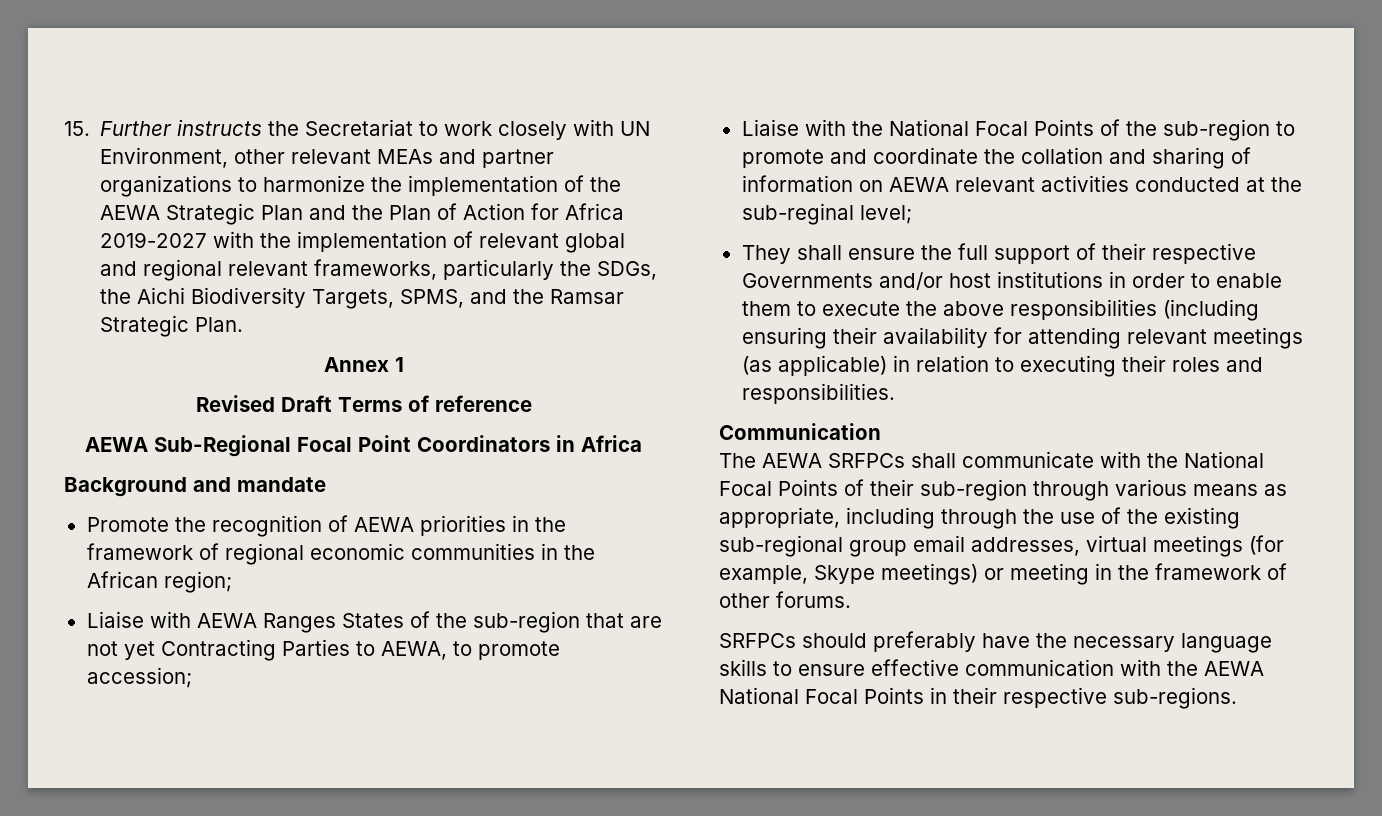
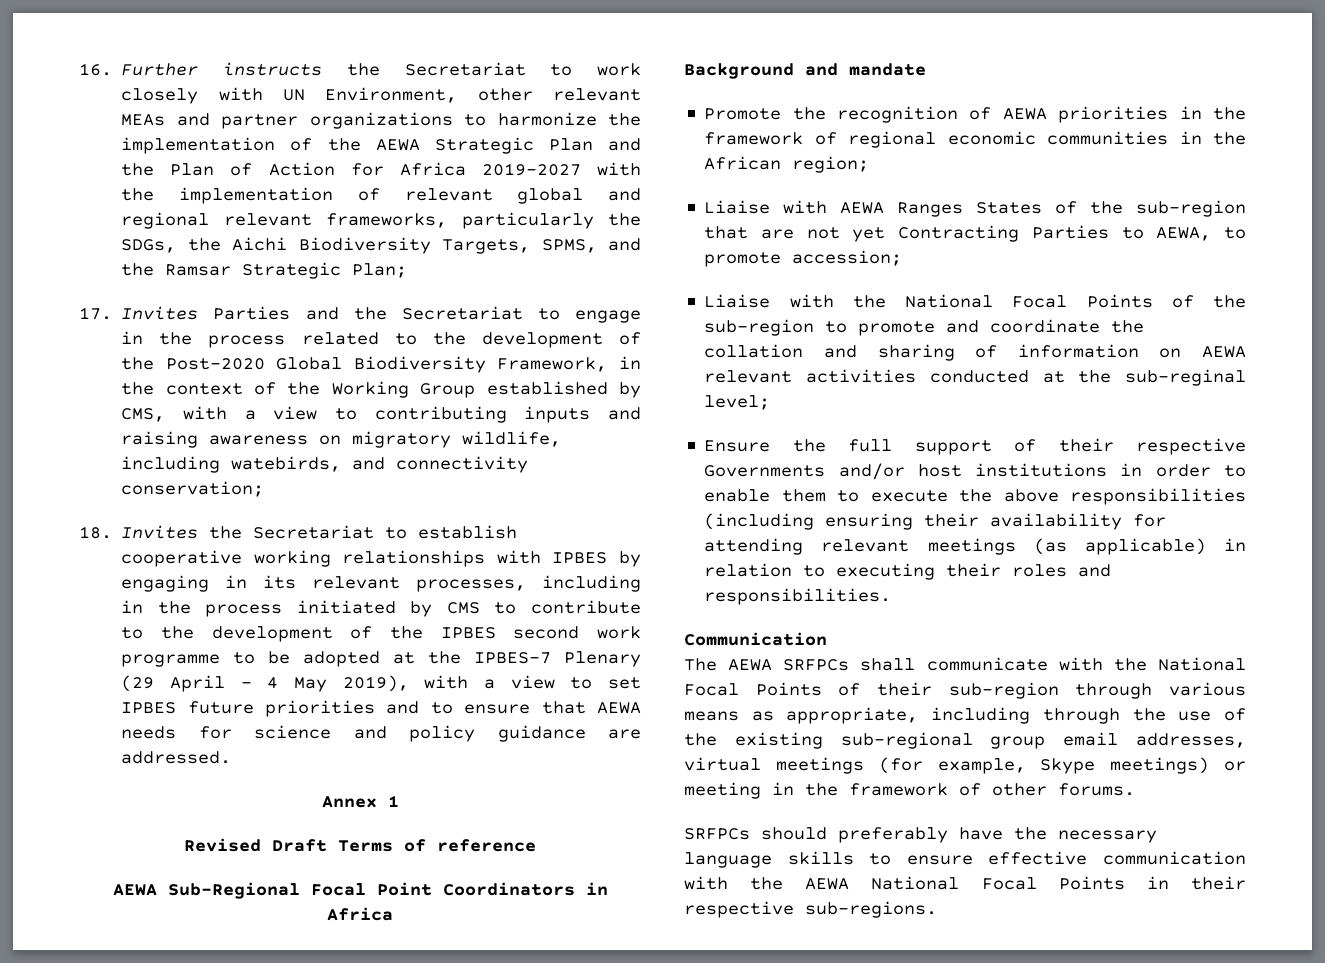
- 15. Further instructs the Secretariat to work closely with UN Environment, other relevant MEAs and partner organizations to harmonize the implementation of the AEWA Strategic Plan and the Plan of Action for Africa 2019-2027 with the implementation of relevant global and regional relevant frameworks, particularly the SDGs, the Aichi Biodiversity Targets, SPMS, and the Ramsar Strategic Plan.
+ 16. Further instructs the Secretariat to work closely with UN Environment, other relevant MEAs and partner organizations to harmonize the implementation of the AEWA Strategic Plan and the Plan of Action for Africa 2019-2027 with the implementation of relevant global and regional relevant frameworks, particularly the SDGs, the Aichi Biodiversity Targets, SPMS, and the Ramsar Strategic Plan;
+ 17. Invites Parties and the Secretariat to engage in the process related to the development of the Post-2020 Global Biodiversity Framework, in the context of the Working Group established by CMS, with a view to contributing inputs and raising awareness on migratory wildlife, including watebirds, and connectivity conservation;
+ 18. Invites the Secretariat to establish cooperative working relationships with IPBES by engaging in its relevant processes, including in the process initiated by CMS to contribute to the development of the IPBES second work programme to be adopted at the IPBES-7 Plenary (29 April – 4 May 2019), with a view to set IPBES future priorities and to ensure that AEWA needs for science and policy guidance are addressed.
- They shall ensure the full support of their respective Governments and/or host institutions in order to enable them to execute the above responsibilities (including ensuring their availability for attending relevant meetings (as applicable) in relation to executing their roles and responsibilities.
+ Ensure the full support of their respective Governments and/or host institutions in order to enable them to execute the above responsibilities (including ensuring their availability for attending relevant meetings (as applicable) in relation to executing their roles and responsibilities.

